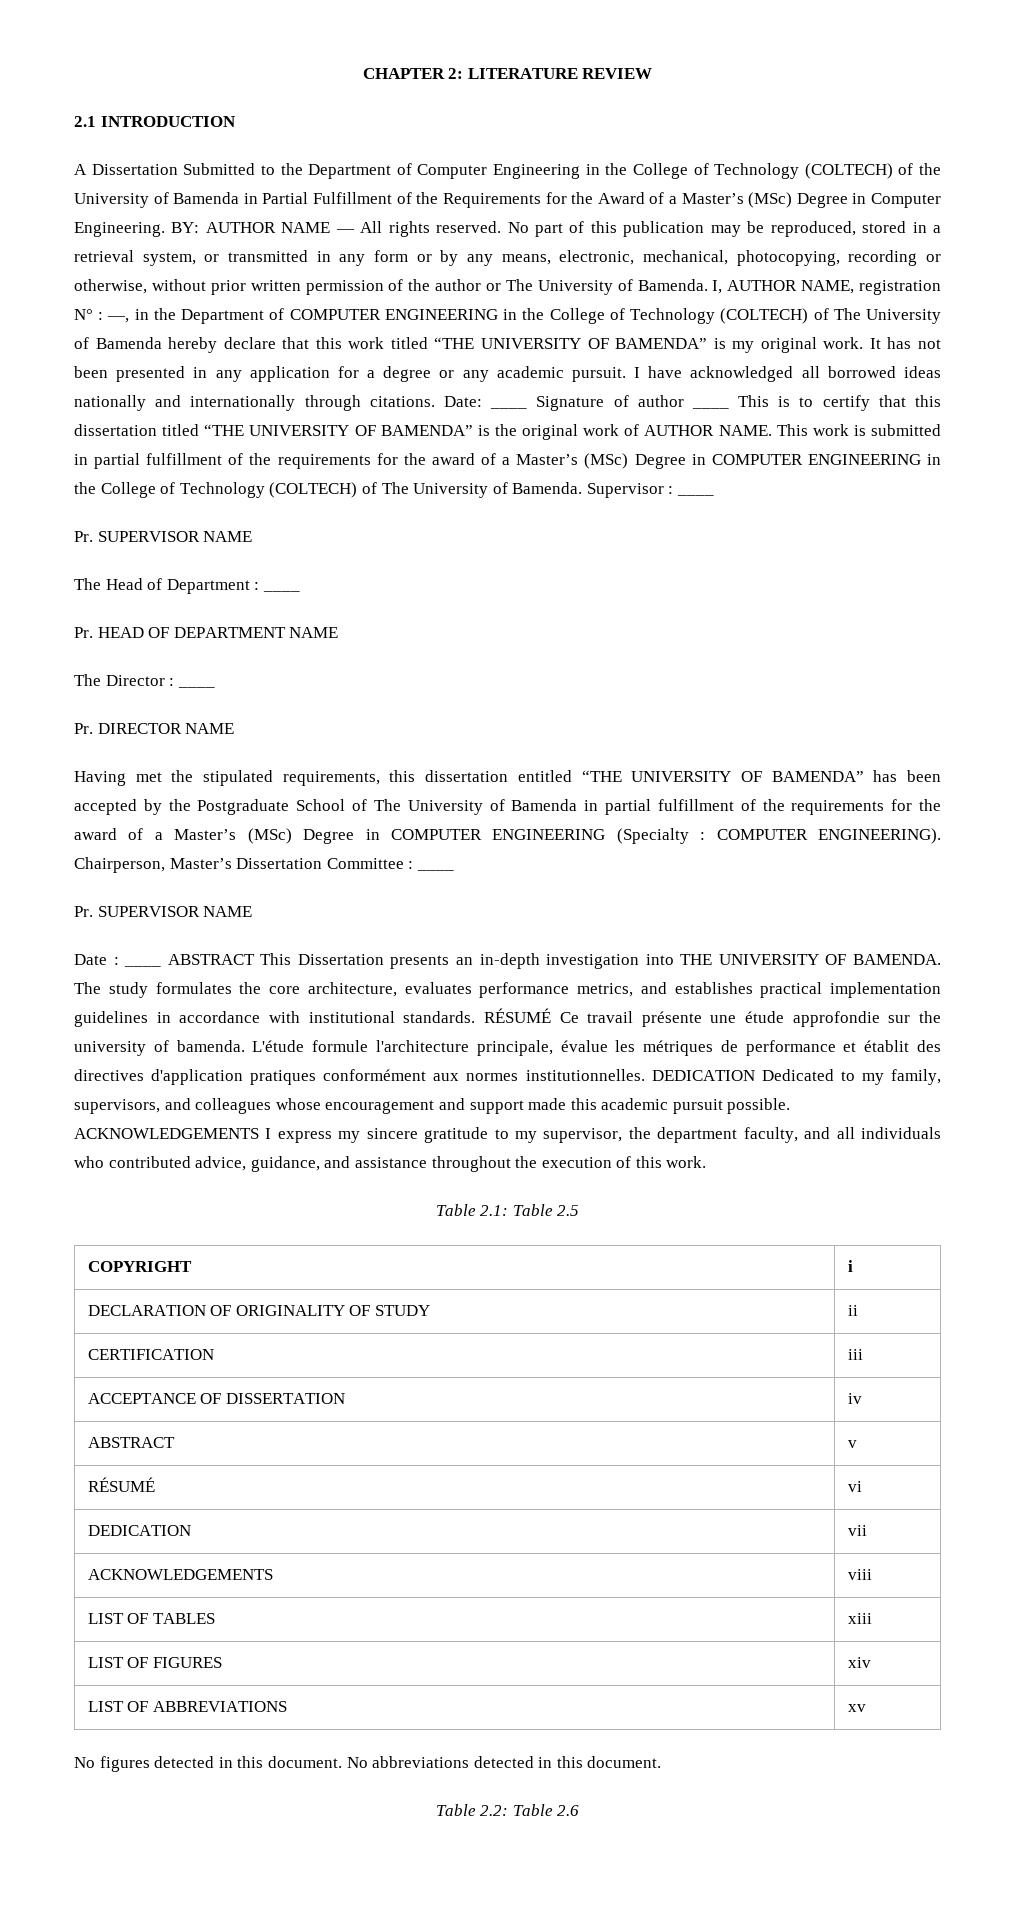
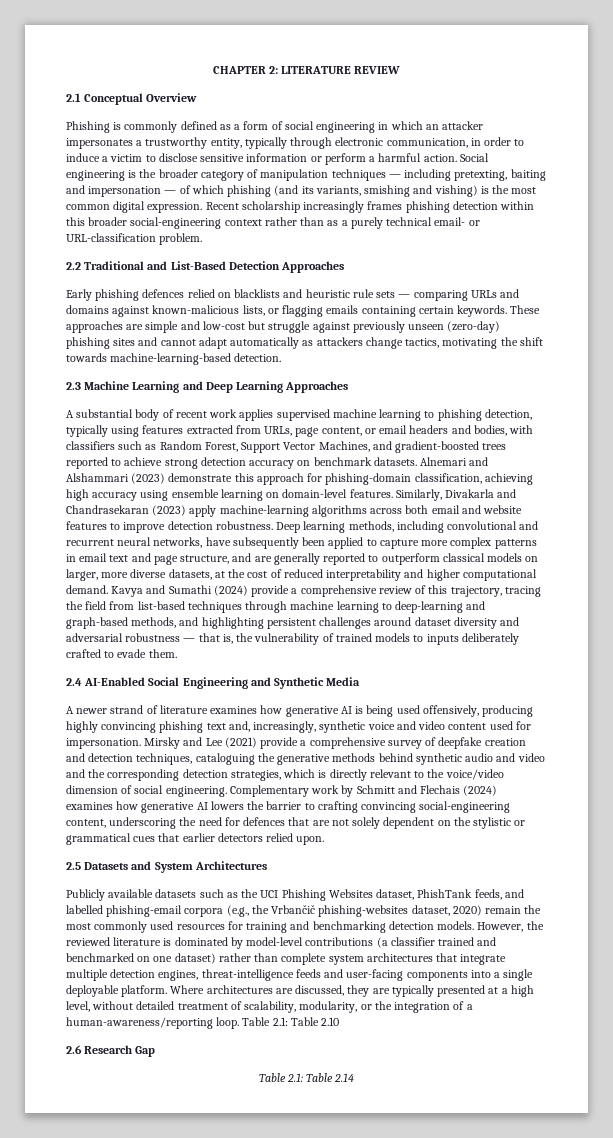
- 2.1 INTRODUCTION
- A Dissertation Submitted to the Department of Computer Engineering in the College of Technology (COLTECH) of the University of Bamenda in Partial Fulfillment of the Requirements for the Award of a Master’s (MSc) Degree in Computer Engineering. BY: AUTHOR NAME — All rights reserved. No part of this publication may be reproduced, stored in a retrieval system, or transmitted in any form or by any means, electronic, mechanical, photocopying, recording or otherwise, without prior written permission of the author or The University of Bamenda. I, AUTHOR NAME, registration N° : —, in the Department of COMPUTER ENGINEERING in the College of Technology (COLTECH) of The University of Bamenda hereby declare that this work titled “THE UNIVERSITY OF BAMENDA” is my original work. It has not been presented in any application for a degree or any academic pursuit. I have acknowledged all borrowed ideas nationally and internationally through citations. Date: ____ Signature of author ____ This is to certify that this dissertation titled “THE UNIVERSITY OF BAMENDA” is the original work of AUTHOR NAME. This work is submitted in partial fulfillment of the requirements for the award of a Master’s (MSc) Degree in COMPUTER ENGINEERING in the College of Technology (COLTECH) of The University of Bamenda. Supervisor : ____
- Pr. SUPERVISOR NAME
- The Head of Department : ____
- Pr. HEAD OF DEPARTMENT NAME
- The Director : ____
- Pr. DIRECTOR NAME
- Having met the stipulated requirements, this dissertation entitled “THE UNIVERSITY OF BAMENDA” has been accepted by the Postgraduate School of The University of Bamenda in partial fulfillment of the requirements for the award of a Master’s (MSc) Degree in COMPUTER ENGINEERING (Specialty : COMPUTER ENGINEERING). Chairperson, Master’s Dissertation Committee : ____
- Pr. SUPERVISOR NAME
- Date : ____ ABSTRACT This Dissertation presents an in-depth investigation into THE UNIVERSITY OF BAMENDA. The study formulates the core architecture, evaluates performance metrics, and establishes practical implementation guidelines in accordance with institutional standards. RÉSUMÉ Ce travail présente une étude approfondie sur the university of bamenda. L'étude formule l'architecture principale, évalue les métriques de performance et établit des directives d'application pratiques conformément aux normes institutionnelles. DEDICATION Dedicated to my family, supervisors, and colleagues whose encouragement and support made this academic pursuit possible. ACKNOWLEDGEMENTS I express my sincere gratitude to my supervisor, the department faculty, and all individuals who contributed advice, guidance, and assistance throughout the execution of this work.
- Table 2.1: Table 2.5
- COPYRIGHT | i
- DECLARATION OF ORIGINALITY OF STUDY | ii
- CERTIFICATION | iii
- ACCEPTANCE OF DISSERTATION | iv
- ABSTRACT | v
- RÉSUMÉ | vi
- DEDICATION | vii
- ACKNOWLEDGEMENTS | viii
- LIST OF TABLES | xiii
- LIST OF FIGURES | xiv
- LIST OF ABBREVIATIONS | xv
- No figures detected in this document. No abbreviations detected in this document.
- Table 2.2: Table 2.6
+ 2.1 Conceptual Overview
+ Phishing is commonly defined as a form of social engineering in which an attacker impersonates a trustworthy entity, typically through electronic communication, in order to induce a victim to disclose sensitive information or perform a harmful action. Social engineering is the broader category of manipulation techniques — including pretexting, baiting and impersonation — of which phishing (and its variants, smishing and vishing) is the most common digital expression. Recent scholarship increasingly frames phishing detection within this broader social-engineering context rather than as a purely technical email- or URL-classification problem.
+ 2.2 Traditional and List-Based Detection Approaches
+ Early phishing defences relied on blacklists and heuristic rule sets — comparing URLs and domains against known-malicious lists, or flagging emails containing certain keywords. These approaches are simple and low-cost but struggle against previously unseen (zero-day) phishing sites and cannot adapt automatically as attackers change tactics, motivating the shift towards machine-learning-based detection.
+ 2.3 Machine Learning and Deep Learning Approaches
+ A substantial body of recent work applies supervised machine learning to phishing detection, typically using features extracted from URLs, page content, or email headers and bodies, with classifiers such as Random Forest, Support Vector Machines, and gradient-boosted trees reported to achieve strong detection accuracy on benchmark datasets. Alnemari and Alshammari (2023) demonstrate this approach for phishing-domain classification, achieving high accuracy using ensemble learning on domain-level features. Similarly, Divakarla and Chandrasekaran (2023) apply machine-learning algorithms across both email and website features to improve detection robustness. Deep learning methods, including convolutional and recurrent neural networks, have subsequently been applied to capture more complex patterns in email text and page structure, and are generally reported to outperform classical models on larger, more diverse datasets, at the cost of reduced interpretability and higher computational demand. Kavya and Sumathi (2024) provide a comprehensive review of this trajectory, tracing the field from list-based techniques through machine learning to deep-learning and graph-based methods, and highlighting persistent challenges around dataset diversity and adversarial robustness — that is, the vulnerability of trained models to inputs deliberately crafted to evade them.
+ 2.4 AI-Enabled Social Engineering and Synthetic Media
+ A newer strand of literature examines how generative AI is being used offensively, producing highly convincing phishing text and, increasingly, synthetic voice and video content used for impersonation. Mirsky and Lee (2021) provide a comprehensive survey of deepfake creation and detection techniques, cataloguing the generative methods behind synthetic audio and video and the corresponding detection strategies, which is directly relevant to the voice/video dimension of social engineering. Complementary work by Schmitt and Flechais (2024) examines how generative AI lowers the barrier to crafting convincing social-engineering content, underscoring the need for defences that are not solely dependent on the stylistic or grammatical cues that earlier detectors relied upon.
+ 2.5 Datasets and System Architectures
+ Publicly available datasets such as the UCI Phishing Websites dataset, PhishTank feeds, and labelled phishing-email corpora (e.g., the Vrbančič phishing-websites dataset, 2020) remain the most commonly used resources for training and benchmarking detection models. However, the reviewed literature is dominated by model-level contributions (a classifier trained and benchmarked on one dataset) rather than complete system architectures that integrate multiple detection engines, threat-intelligence feeds and user-facing components into a single deployable platform. Where architectures are discussed, they are typically presented at a high level, without detailed treatment of scalability, modularity, or the integration of a human-awareness/reporting loop. Table 2.1: Table 2.10
+ 2.6 Research Gap
+ Table 2.1: Table 2.14

